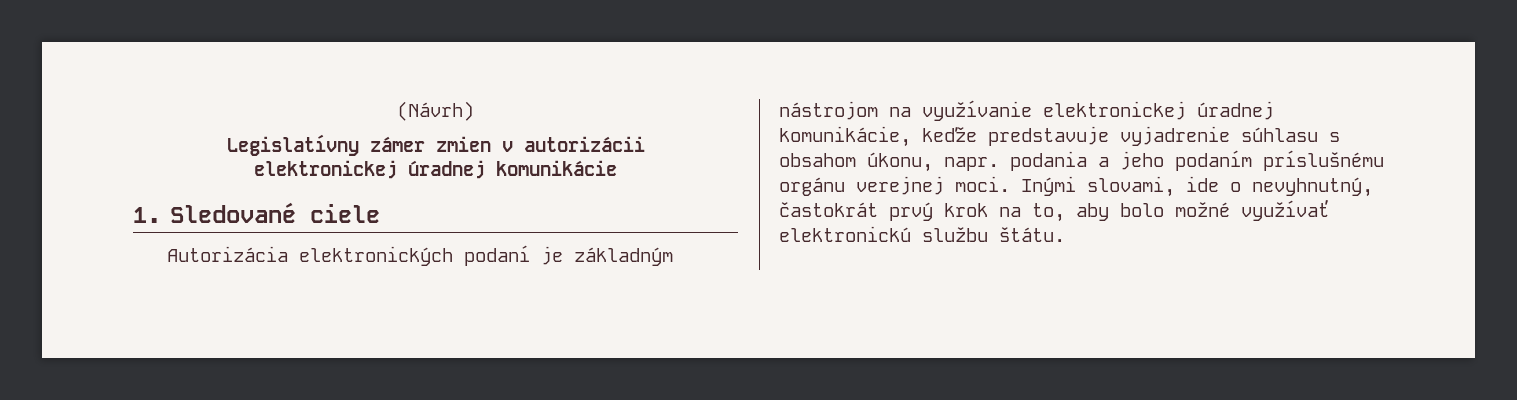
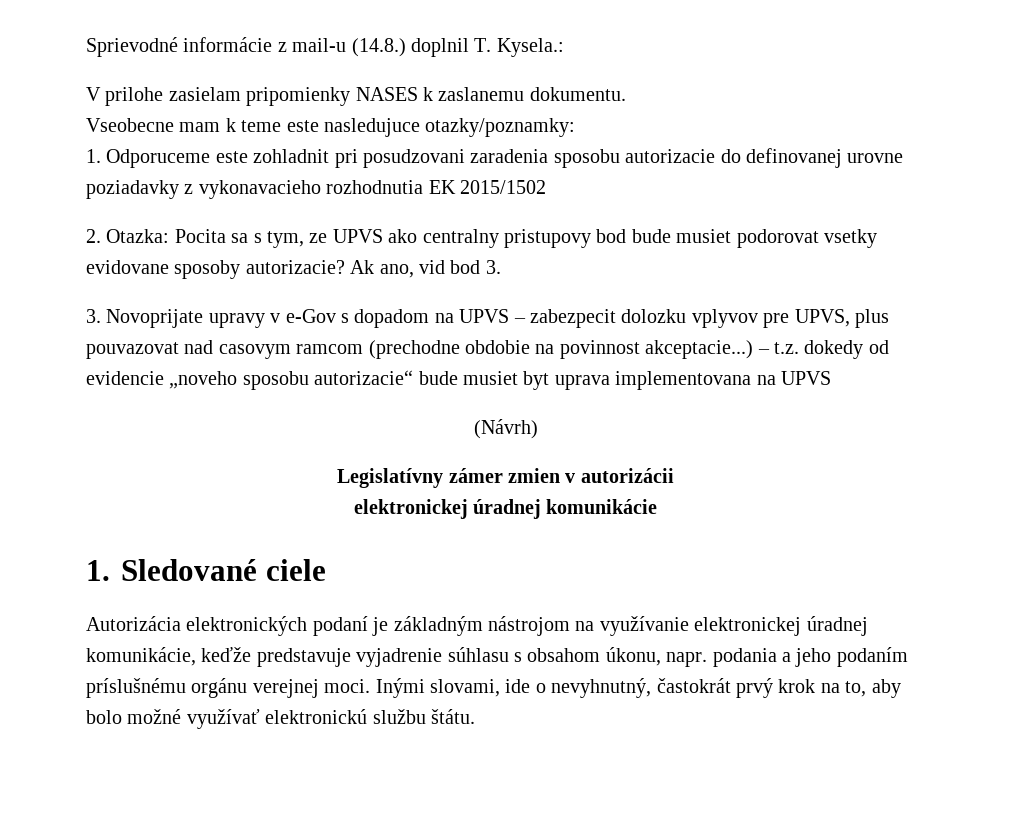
+ Sprievodné informácie z mail-u (14.8.) doplnil T. Kysela.:
+ V prilohe zasielam pripomienky NASES k zaslanemu dokumentu.
+ Vseobecne mam k teme este nasledujuce otazky/poznamky:
+ 1. Odporuceme este zohladnit pri posudzovani zaradenia sposobu autorizacie do definovanej urovne poziadavky z vykonavacieho rozhodnutia EK 2015/1502
+ 2. Otazka: Pocita sa s tym, ze UPVS ako centralny pristupovy bod bude musiet podorovat vsetky evidovane sposoby autorizacie? Ak ano, vid bod 3.
+ 3. Novoprijate upravy v e-Gov s dopadom na UPVS – zabezpecit dolozku vplyvov pre UPVS, plus pouvazovat nad casovym ramcom (prechodne obdobie na povinnost akceptacie...) – t.z. dokedy od evidencie „noveho sposobu autorizacie“ bude musiet byt uprava implementovana na UPVS

